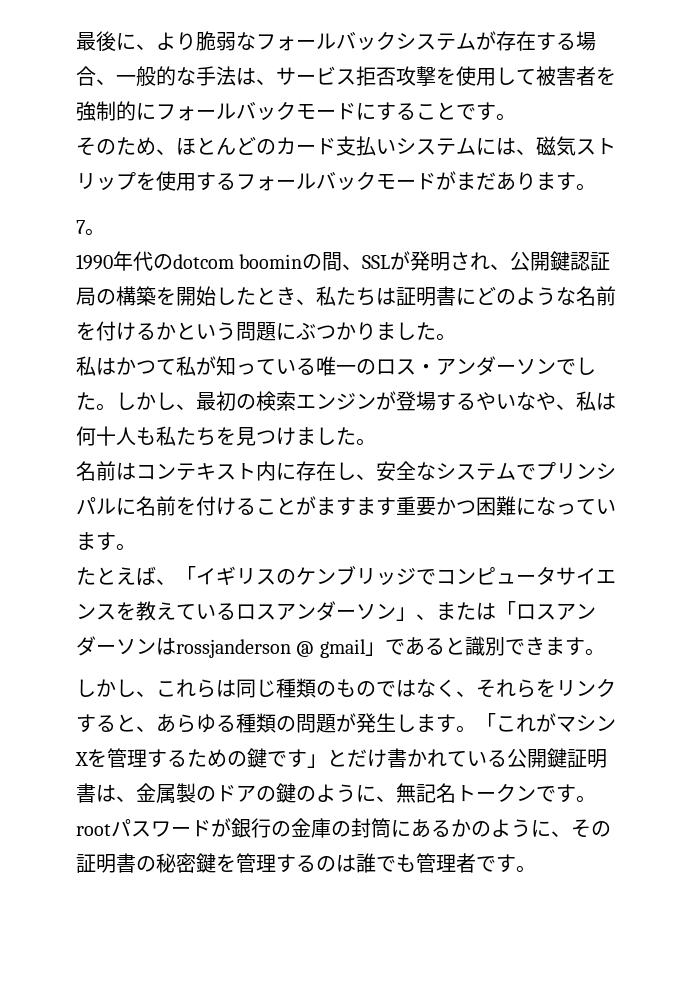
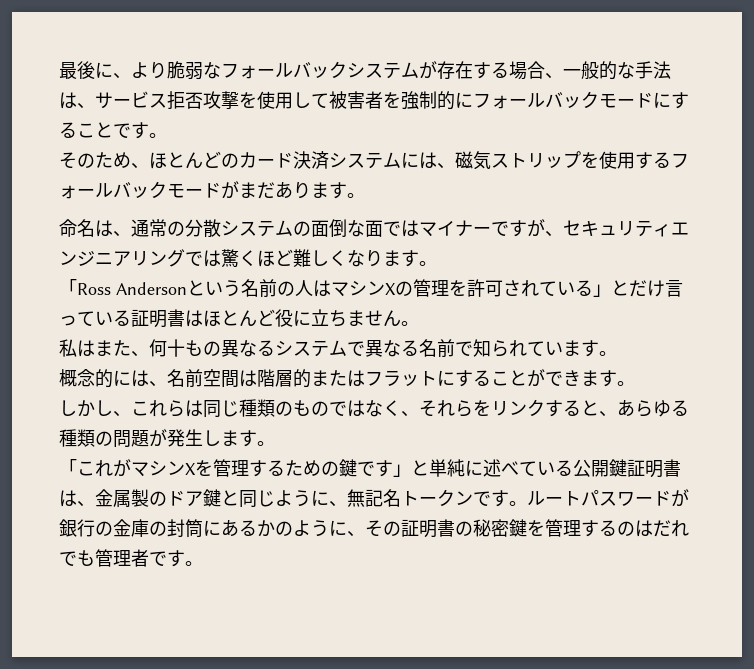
- そのため、ほとんどのカード支払いシステムには、磁気ストリップを使用するフォールバックモードがまだあります。
+ そのため、ほとんどのカード決済システムには、磁気ストリップを使用するフォールバックモードがまだあります。
- 7。
- 1990年代のdotcom boominの間、SSLが発明され、公開鍵認証局の構築を開始したとき、私たちは証明書にどのような名前を付けるかという問題にぶつかりました。
- 私はかつて私が知っている唯一のロス・アンダーソンでした。しかし、最初の検索エンジンが登場するやいなや、私は何十人も私たちを見つけました。
- 名前はコンテキスト内に存在し、安全なシステムでプリンシパルに名前を付けることがますます重要かつ困難になっています。
- たとえば、「イギリスのケンブリッジでコンピュータサイエンスを教えているロスアンダーソン」、または「ロスアンダーソンはrossjanderson @ gmail」であると識別できます。
+ 命名は、通常の分散システムの面倒な面ではマイナーですが、セキュリティエンジニアリングでは驚くほど難しくなります。
+ 「Ross Andersonという名前の人はマシンXの管理を許可されている」とだけ言っている証明書はほとんど役に立ちません。
+ 私はまた、何十もの異なるシステムで異なる名前で知られています。
+ 概念的には、名前空間は階層的またはフラットにすることができます。
- しかし、これらは同じ種類のものではなく、それらをリンクすると、あらゆる種類の問題が発生します。「これがマシンXを管理するための鍵です」とだけ書かれている公開鍵証明書は、金属製のドアの鍵のように、無記名トークンです。rootパスワードが銀行の金庫の封筒にあるかのように、その証明書の秘密鍵を管理するのは誰でも管理者です。
+ しかし、これらは同じ種類のものではなく、それらをリンクすると、あらゆる種類の問題が発生します。
+ 「これがマシンXを管理するための鍵です」と単純に述べている公開鍵証明書は、金属製のドア鍵と同じように、無記名トークンです。ルートパスワードが銀行の金庫の封筒にあるかのように、その証明書の秘密鍵を管理するのはだれでも管理者です。

